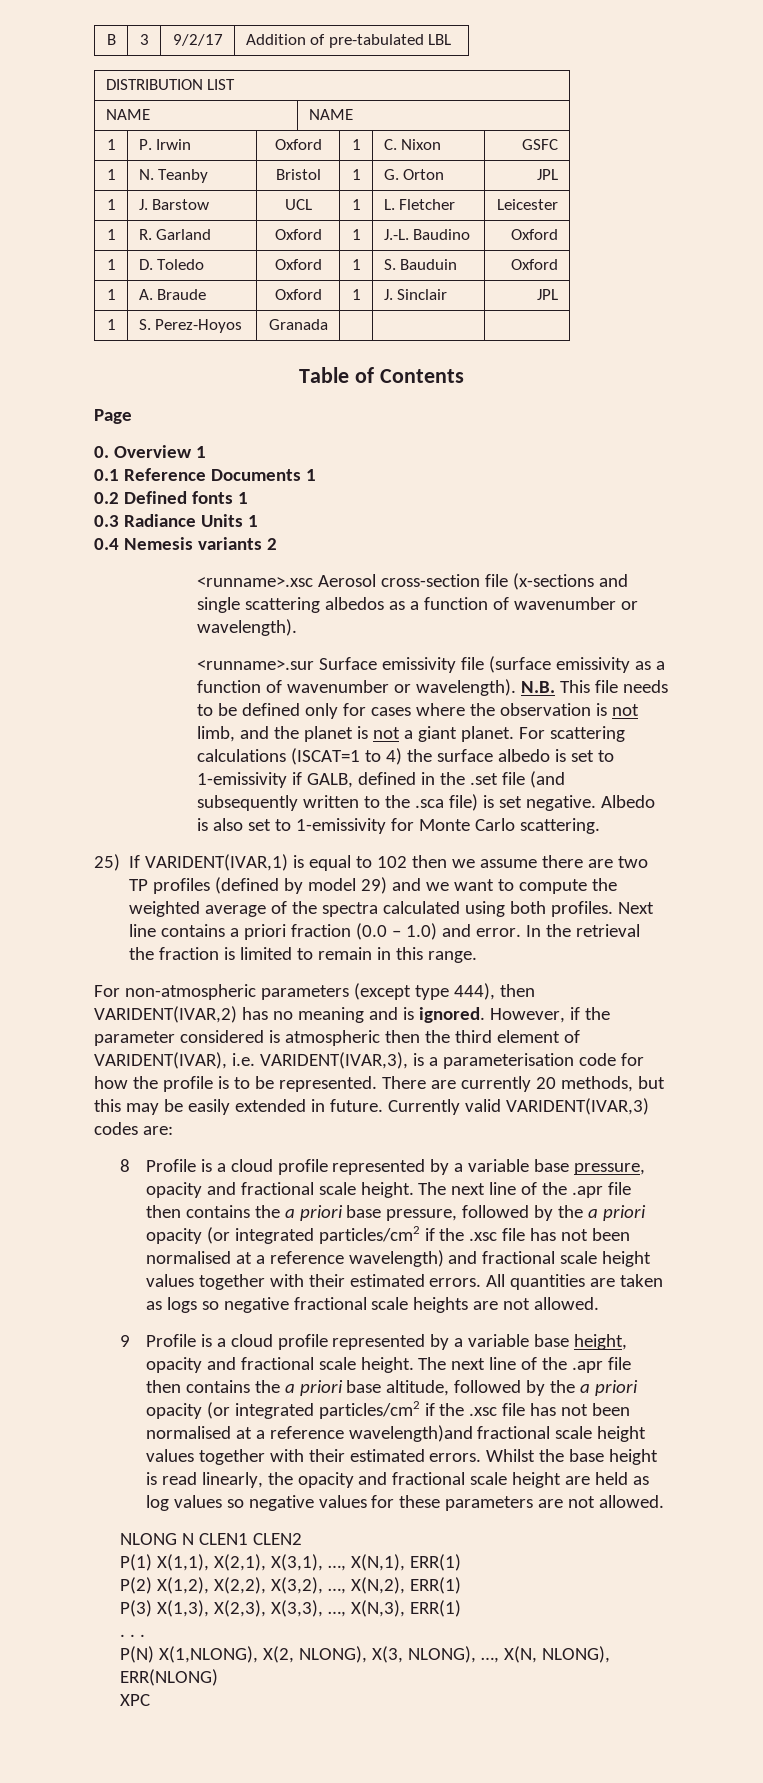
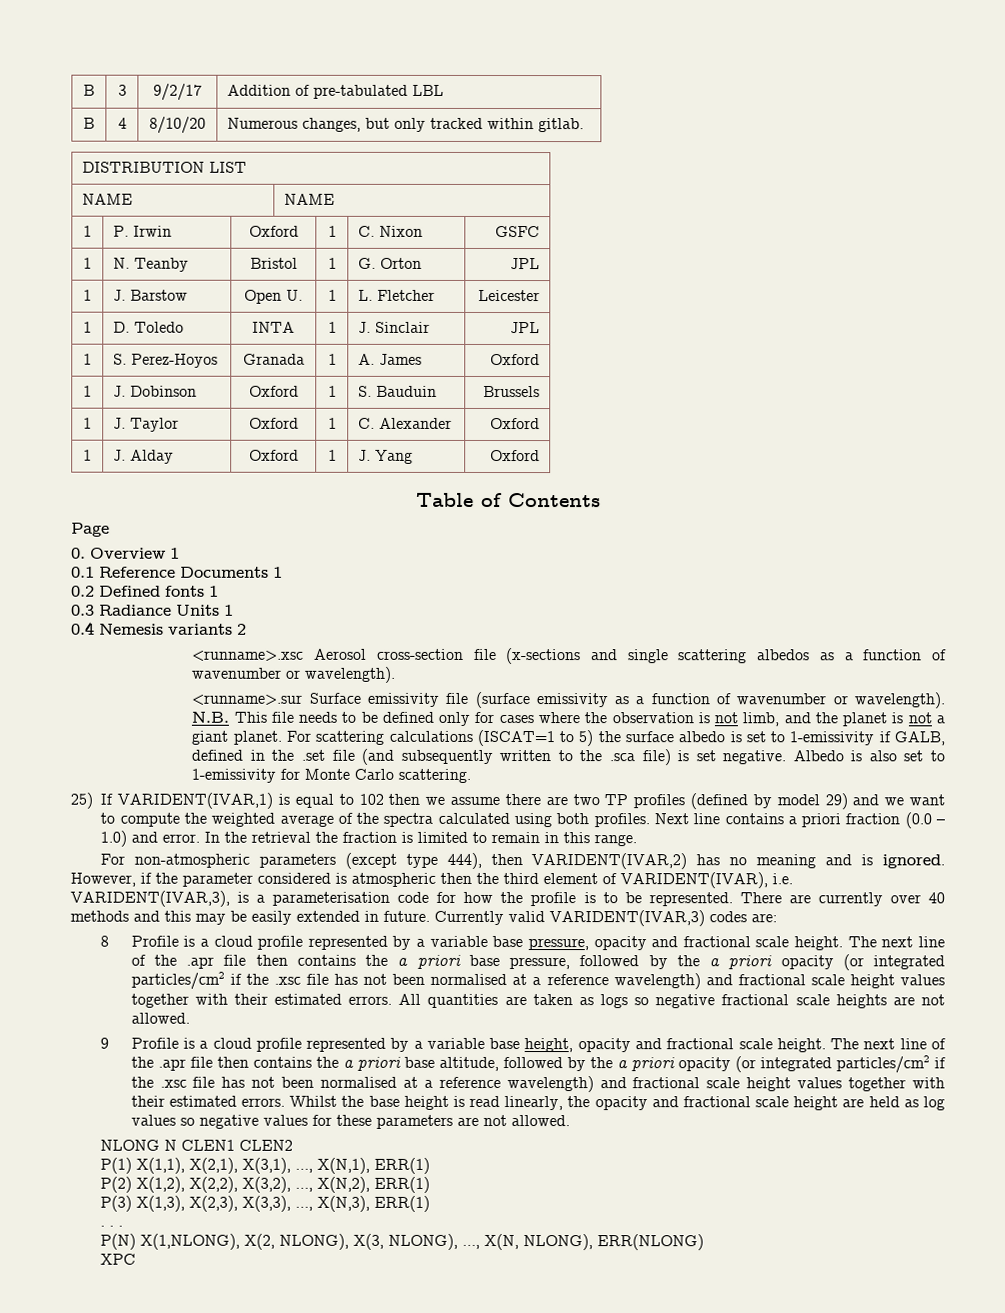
+ B | 4 | 8/10/20 | Numerous changes, but only tracked within gitlab.
- 1 | J. Barstow | UCL | 1 | L. Fletcher | Leicester
+ 1 | J. Barstow | Open U. | 1 | L. Fletcher | Leicester
- 1 | R. Garland | Oxford | 1 | J.-L. Baudino | Oxford
- 1 | D. Toledo | Oxford | 1 | S. Bauduin | Oxford
- 1 | A. Braude | Oxford | 1 | J. Sinclair | JPL
+ 1 | D. Toledo | INTA | 1 | J. Sinclair | JPL
- 1 | S. Perez-Hoyos | Granada | | |
+ 1 | S. Perez-Hoyos | Granada | 1 | A. James | Oxford
+ 1 | J. Dobinson | Oxford | 1 | S. Bauduin | Brussels
+ 1 | J. Taylor | Oxford | 1 | C. Alexander | Oxford
+ 1 | J. Alday | Oxford | 1 | J. Yang | Oxford
- For scattering calculations (ISCAT=1 to 4) the surface albedo is set to 1-emissivity if GALB, defined in the .set file (and subsequently written to the .sca file) is set negative.
+ For scattering calculations (ISCAT=1 to 5) the surface albedo is set to 1-emissivity if GALB, defined in the .set file (and subsequently written to the .sca file) is set negative.
- There are currently 20 methods, but this may be easily extended in future.
+ There are currently over 40 methods and this may be easily extended in future.
- The next line of the .apr file then contains the a priori base altitude, followed by the a priori opacity (or integrated particles/cm2 if the .xsc file has not been normalised at a reference wavelength)and fractional scale height values together with their estimated errors.
+ The next line of the .apr file then contains the a priori base altitude, followed by the a priori opacity (or integrated particles/cm2 if the .xsc file has not been normalised at a reference wavelength) and fractional scale height values together with their estimated errors.

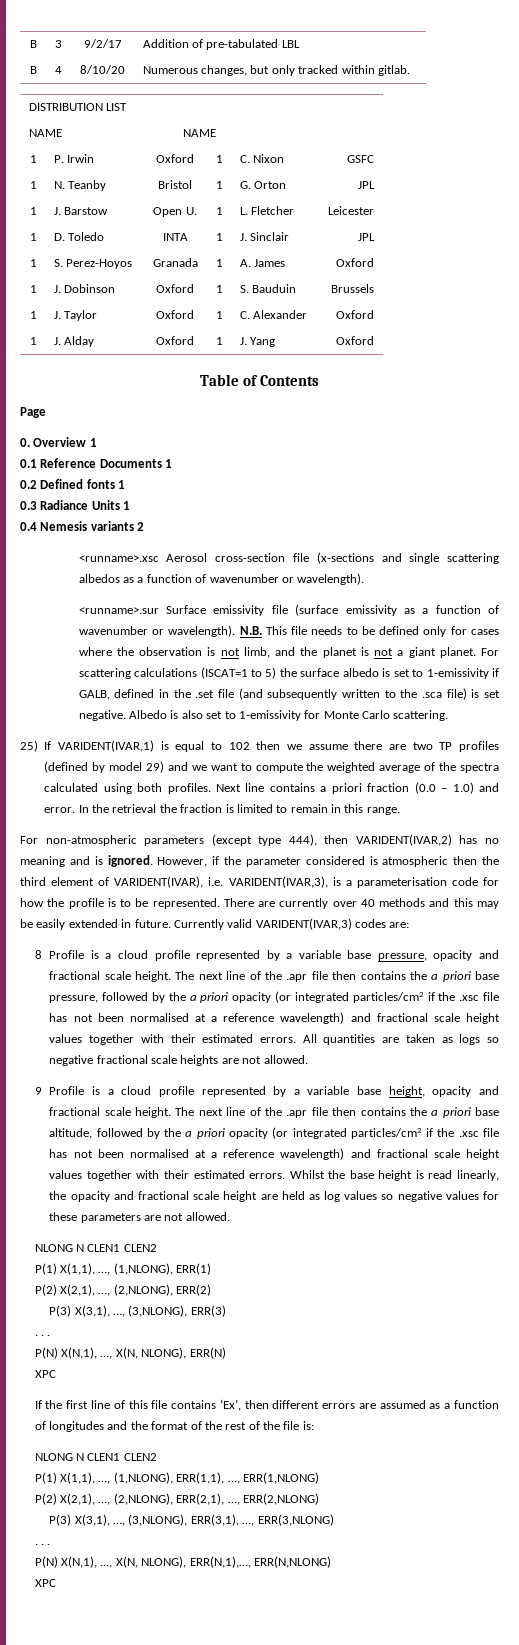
- P(1) X(1,1), X(2,1), X(3,1), …, X(N,1), ERR(1)
- P(2) X(1,2), X(2,2), X(3,2), …, X(N,2), ERR(1)
- P(3) X(1,3), X(2,3), X(3,3), …, X(N,3), ERR(1)
+ P(1) X(1,1), …, (1,NLONG), ERR(1)
+ P(2) X(2,1), …, (2,NLONG), ERR(2)
+ P(3) X(3,1), …, (3,NLONG), ERR(3)
  . . .
- P(N) X(1,NLONG), X(2, NLONG), X(3, NLONG), …, X(N, NLONG), ERR(NLONG)
+ P(N) X(N,1), …, X(N, NLONG), ERR(N)
+ XPC
+ If the first line of this file contains ‘Ex’, then different errors are assumed as a function of longitudes and the format of the rest of the file is:
+ NLONG N CLEN1 CLEN2
+ P(1) X(1,1), …, (1,NLONG), ERR(1,1), …, ERR(1,NLONG)
+ P(2) X(2,1), …, (2,NLONG), ERR(2,1), …, ERR(2,NLONG)
+ P(3) X(3,1), …, (3,NLONG), ERR(3,1), …, ERR(3,NLONG)
+ . . .
+ P(N) X(N,1), …, X(N, NLONG), ERR(N,1),…, ERR(N,NLONG)

